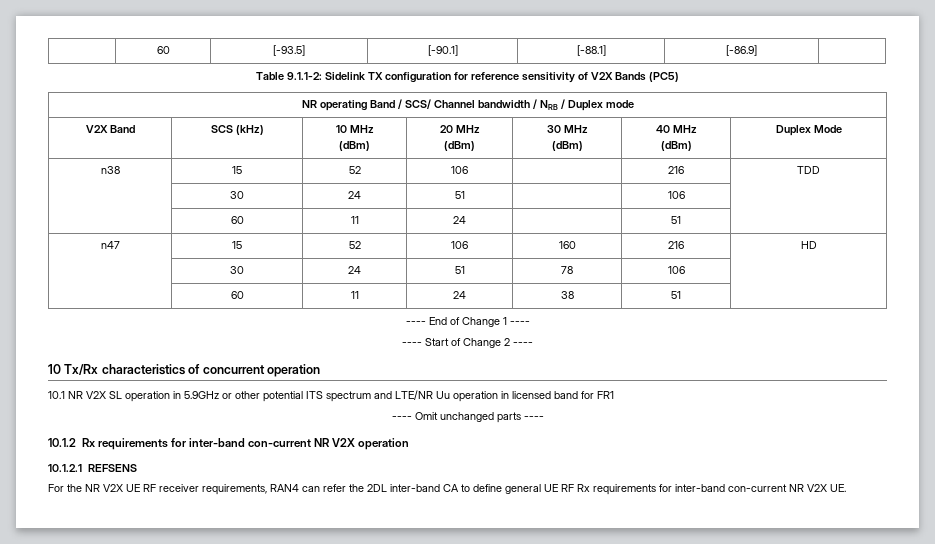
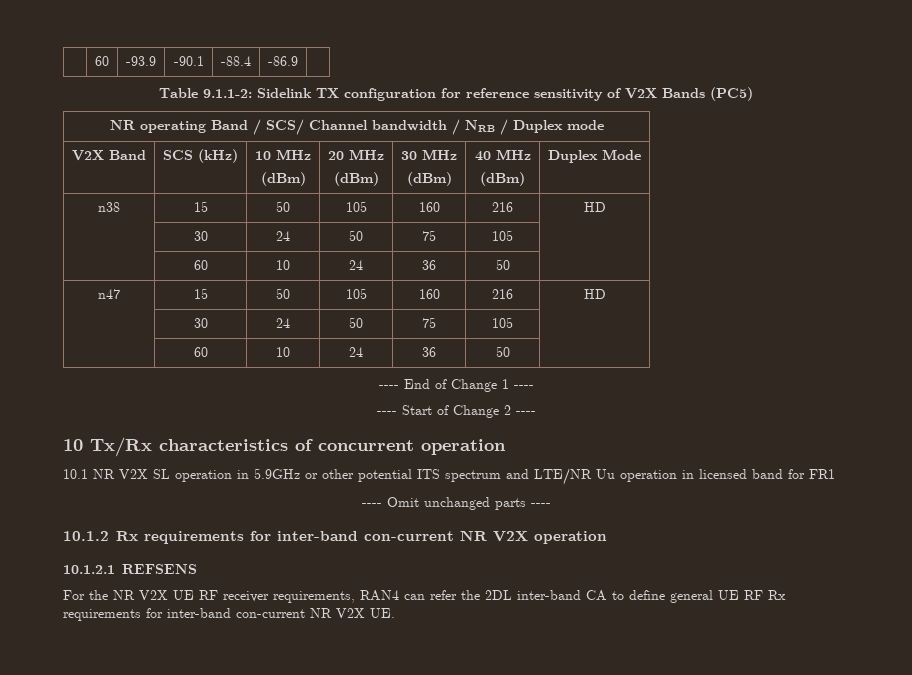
- | 60 | [-93.5] | [-90.1] | [-88.1] | [-86.9] |
+ | 60 | -93.9 | -90.1 | -88.4 | -86.9 |
- n38 | 15 | 52 | 106 | | 216 | TDD
- | 30 | 24 | 51 | | 106 |
- | 60 | 11 | 24 | | 51 |
- n47 | 15 | 52 | 106 | 160 | 216 | HD
- | 30 | 24 | 51 | 78 | 106 |
- | 60 | 11 | 24 | 38 | 51 |
+ n38 | 15 | 50 | 105 | 160 | 216 | HD
+ | 30 | 24 | 50 | 75 | 105 |
+ | 60 | 10 | 24 | 36 | 50 |
+ n47 | 15 | 50 | 105 | 160 | 216 | HD
+ | 30 | 24 | 50 | 75 | 105 |
+ | 60 | 10 | 24 | 36 | 50 |

